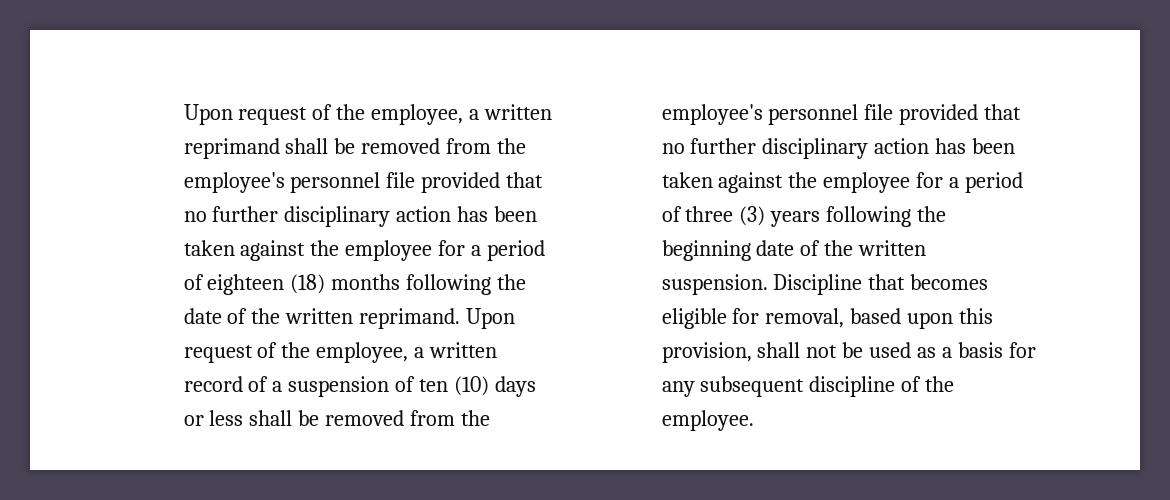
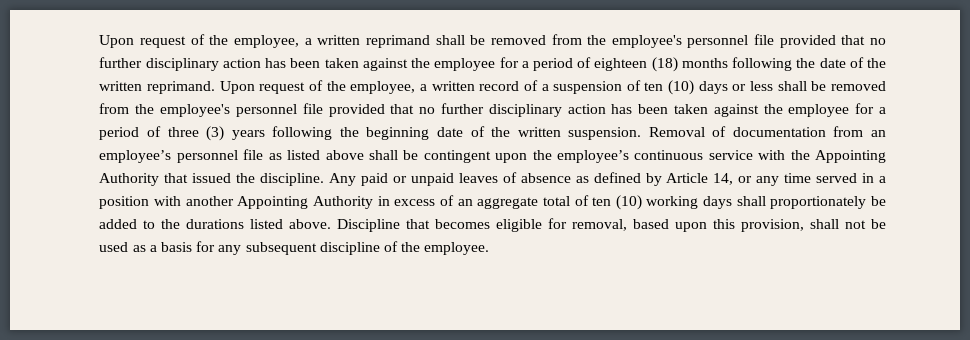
+ Removal of documentation from an employee’s personnel file as listed above shall be contingent upon the employee’s continuous service with the Appointing Authority that issued the discipline. Any paid or unpaid leaves of absence as defined by Article 14, or any time served in a position with another Appointing Authority in excess of an aggregate total of ten (10) working days shall proportionately be added to the durations listed above.

